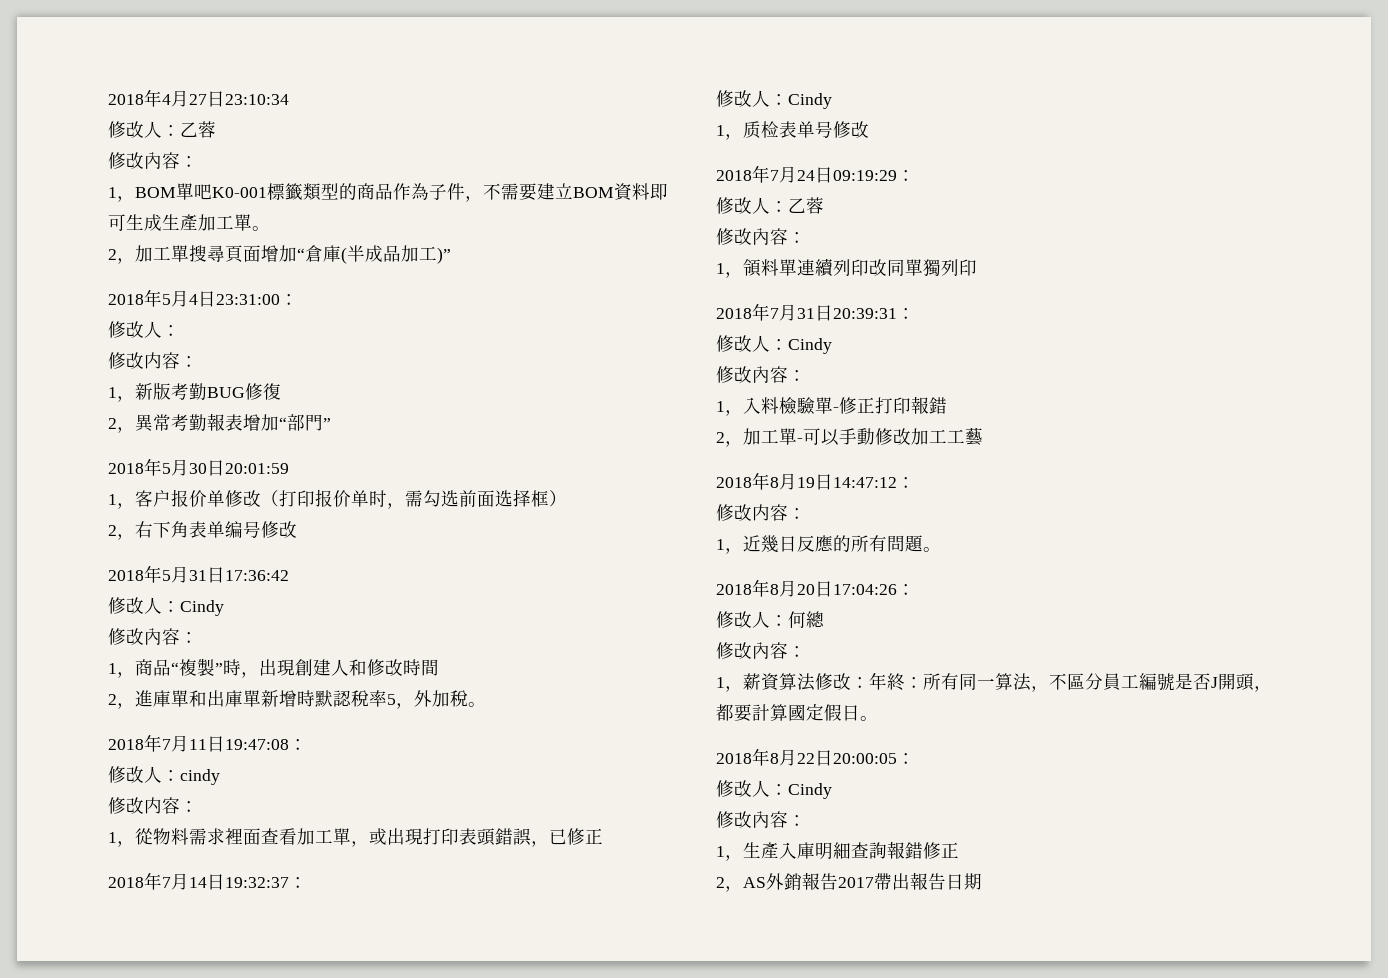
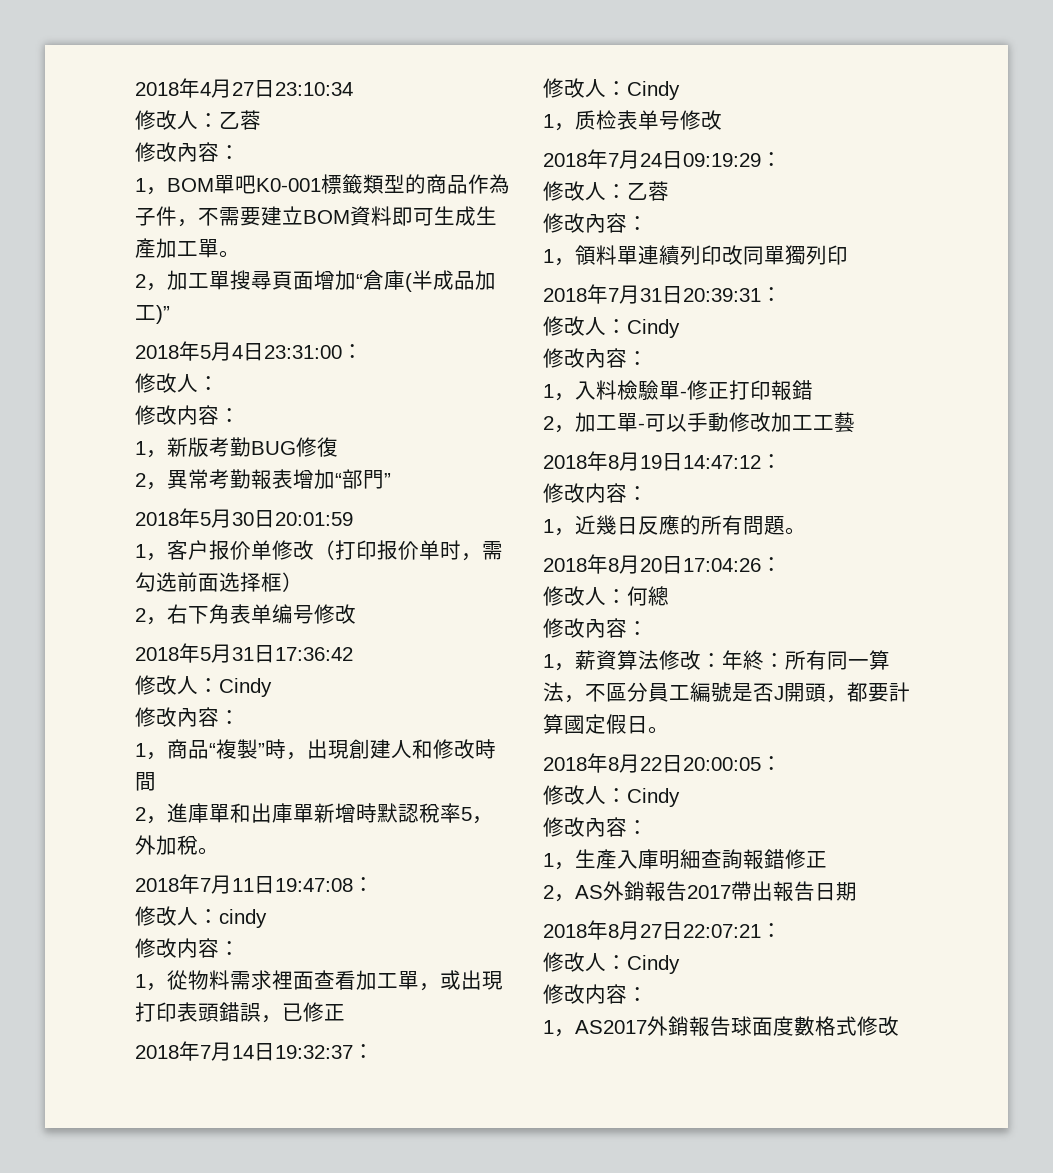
+ 2018年8月27日22:07:21：
+ 修改人：Cindy
+ 修改内容：
+ 1，AS2017外銷報告球面度數格式修改

